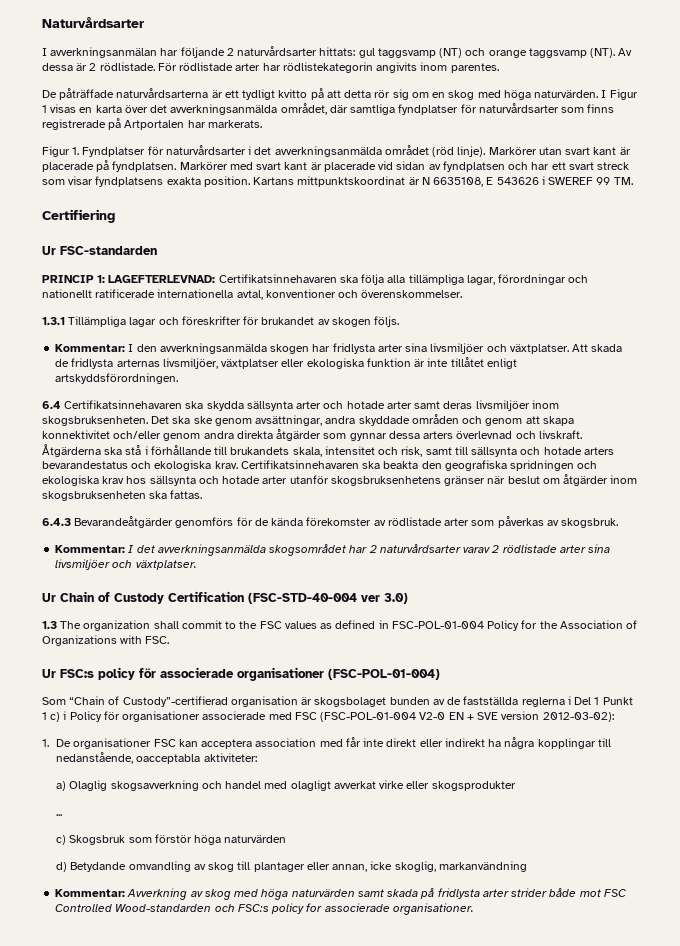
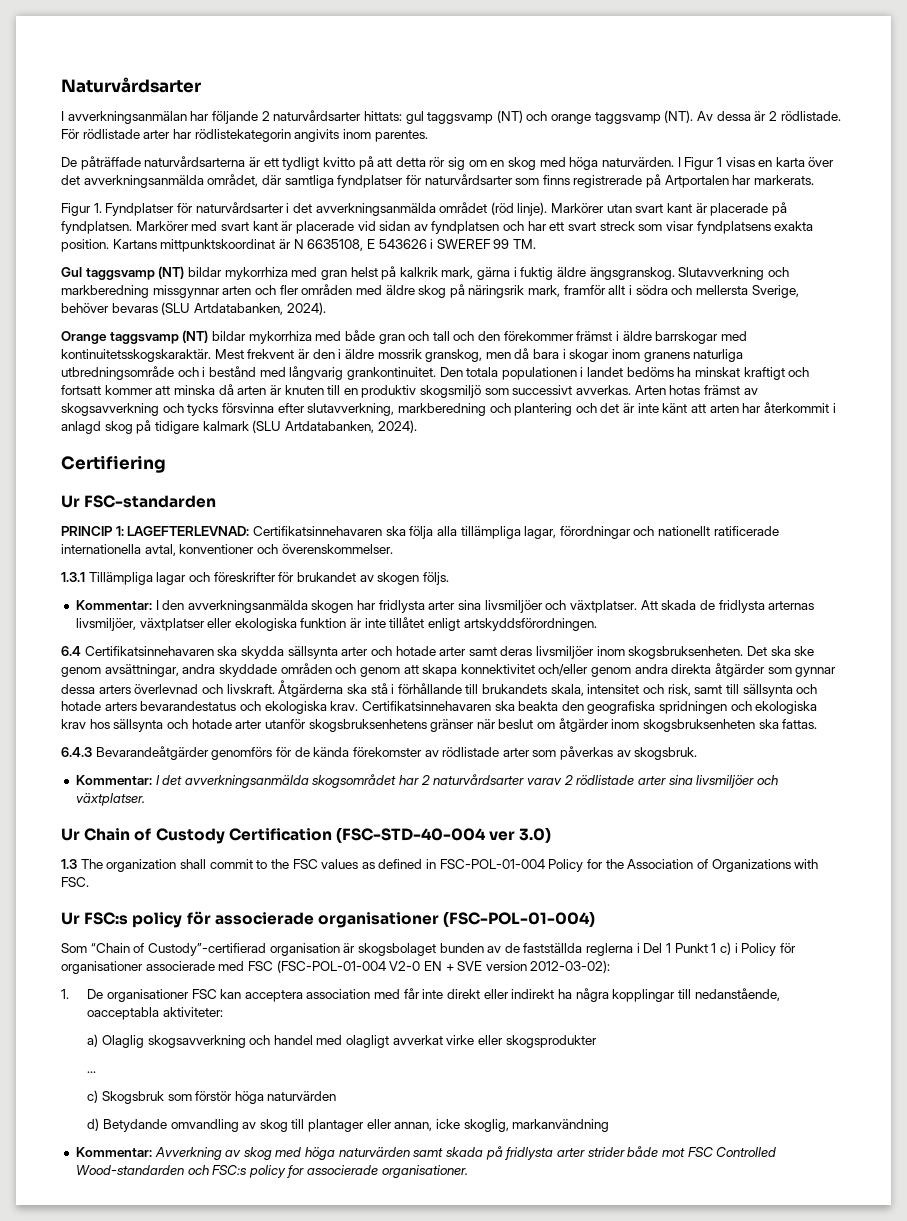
+ Gul taggsvamp (NT) bildar mykorrhiza med gran helst på kalkrik mark, gärna i fuktig äldre ängsgranskog. Slutavverkning och markberedning missgynnar arten och fler områden med äldre skog på näringsrik mark, framför allt i södra och mellersta Sverige, behöver bevaras (SLU Artdatabanken, 2024).
+ Orange taggsvamp (NT) bildar mykorrhiza med både gran och tall och den förekommer främst i äldre barrskogar med kontinuitetsskogskaraktär. Mest frekvent är den i äldre mossrik granskog, men då bara i skogar inom granens naturliga utbredningsområde och i bestånd med långvarig grankontinuitet. Den totala populationen i landet bedöms ha minskat kraftigt och fortsatt kommer att minska då arten är knuten till en produktiv skogsmiljö som successivt avverkas. Arten hotas främst av skogsavverkning och tycks försvinna efter slutavverkning, markberedning och plantering och det är inte känt att arten har återkommit i anlagd skog på tidigare kalmark (SLU Artdatabanken, 2024).

